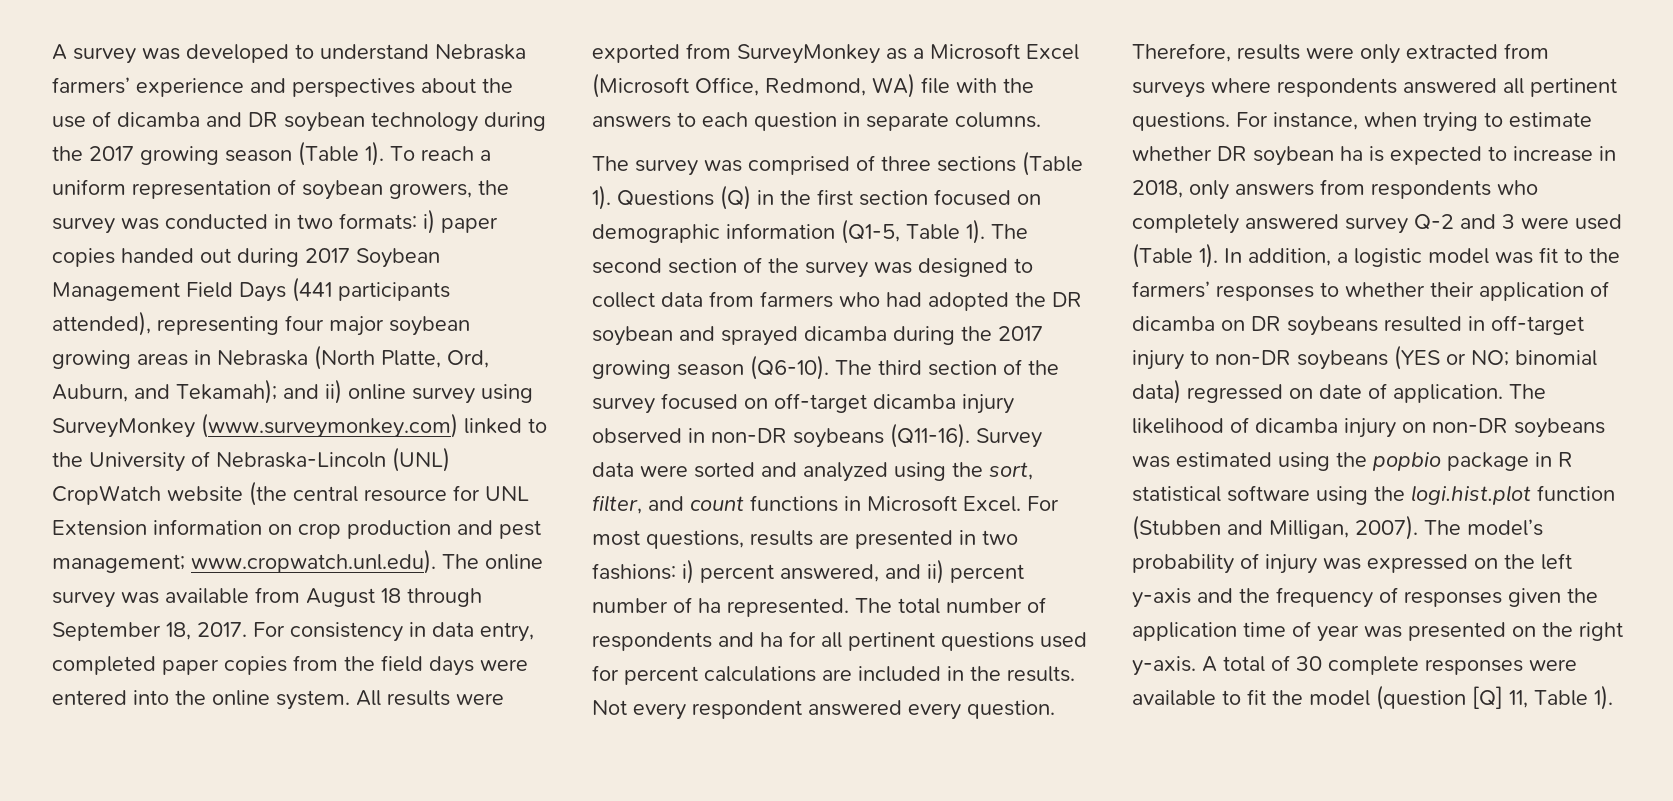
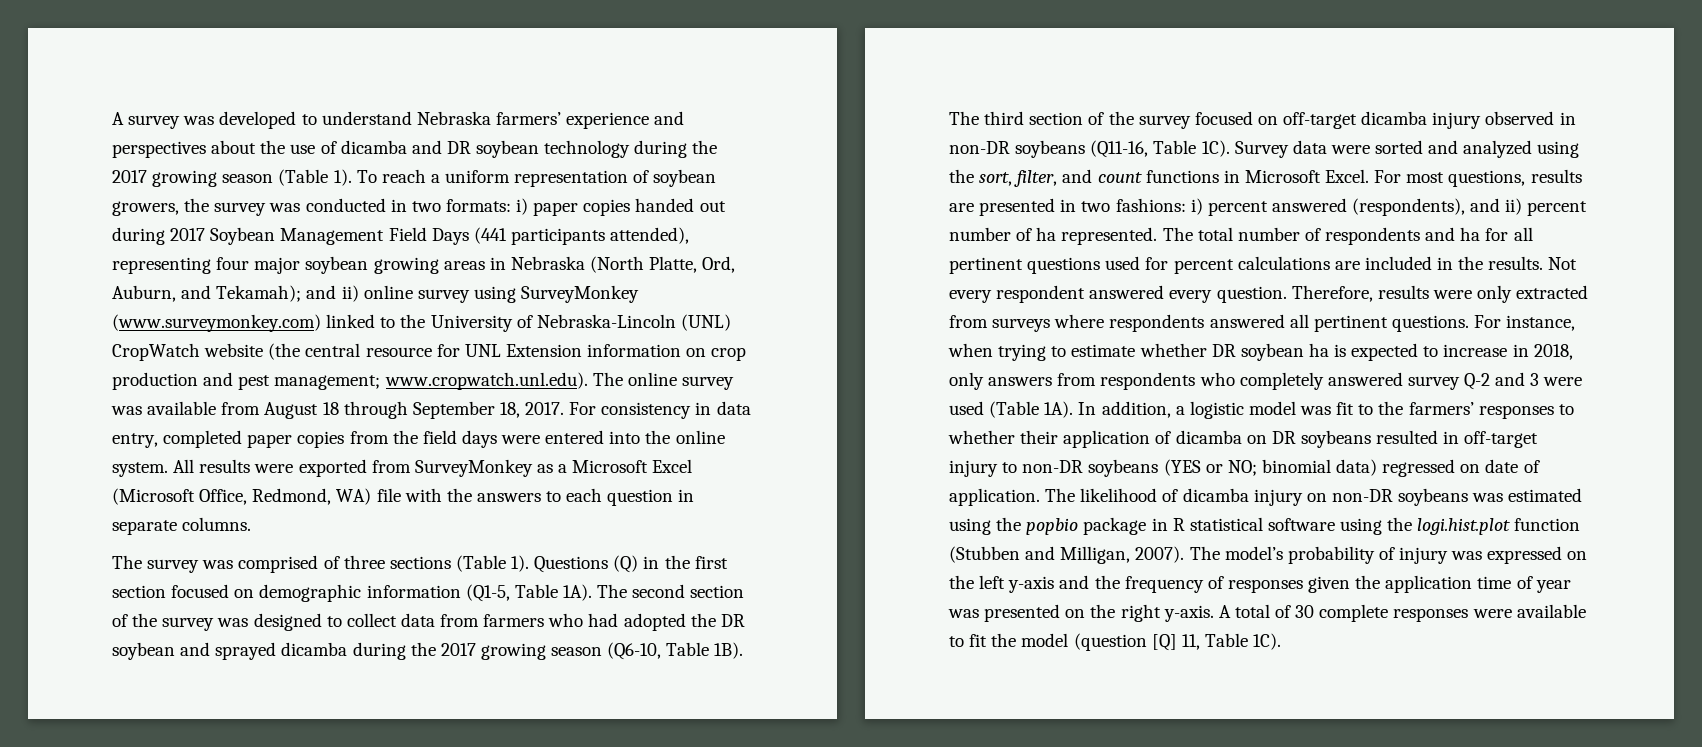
- Questions (Q) in the first section focused on demographic information (Q1-5, Table 1).
+ Questions (Q) in the first section focused on demographic information (Q1-5, Table 1A).
- The second section of the survey was designed to collect data from farmers who had adopted the DR soybean and sprayed dicamba during the 2017 growing season (Q6-10).
+ The second section of the survey was designed to collect data from farmers who had adopted the DR soybean and sprayed dicamba during the 2017 growing season (Q6-10, Table 1B).
- The third section of the survey focused on off-target dicamba injury observed in non-DR soybeans (Q11-16).
+ The third section of the survey focused on off-target dicamba injury observed in non-DR soybeans (Q11-16, Table 1C).
- For most questions, results are presented in two fashions: i) percent answered, and ii) percent number of ha represented.
+ For most questions, results are presented in two fashions: i) percent answered (respondents), and ii) percent number of ha represented.
- For instance, when trying to estimate whether DR soybean ha is expected to increase in 2018, only answers from respondents who completely answered survey Q-2 and 3 were used (Table 1).
+ For instance, when trying to estimate whether DR soybean ha is expected to increase in 2018, only answers from respondents who completely answered survey Q-2 and 3 were used (Table 1A).
- A total of 30 complete responses were available to fit the model (question [Q] 11, Table 1).
+ A total of 30 complete responses were available to fit the model (question [Q] 11, Table 1C).

